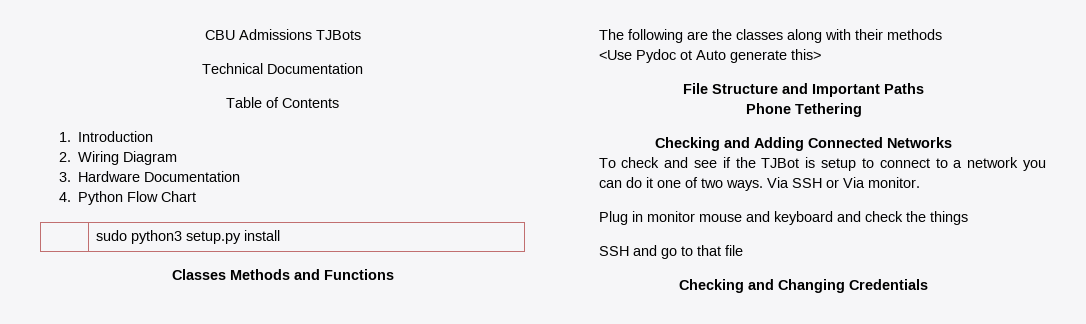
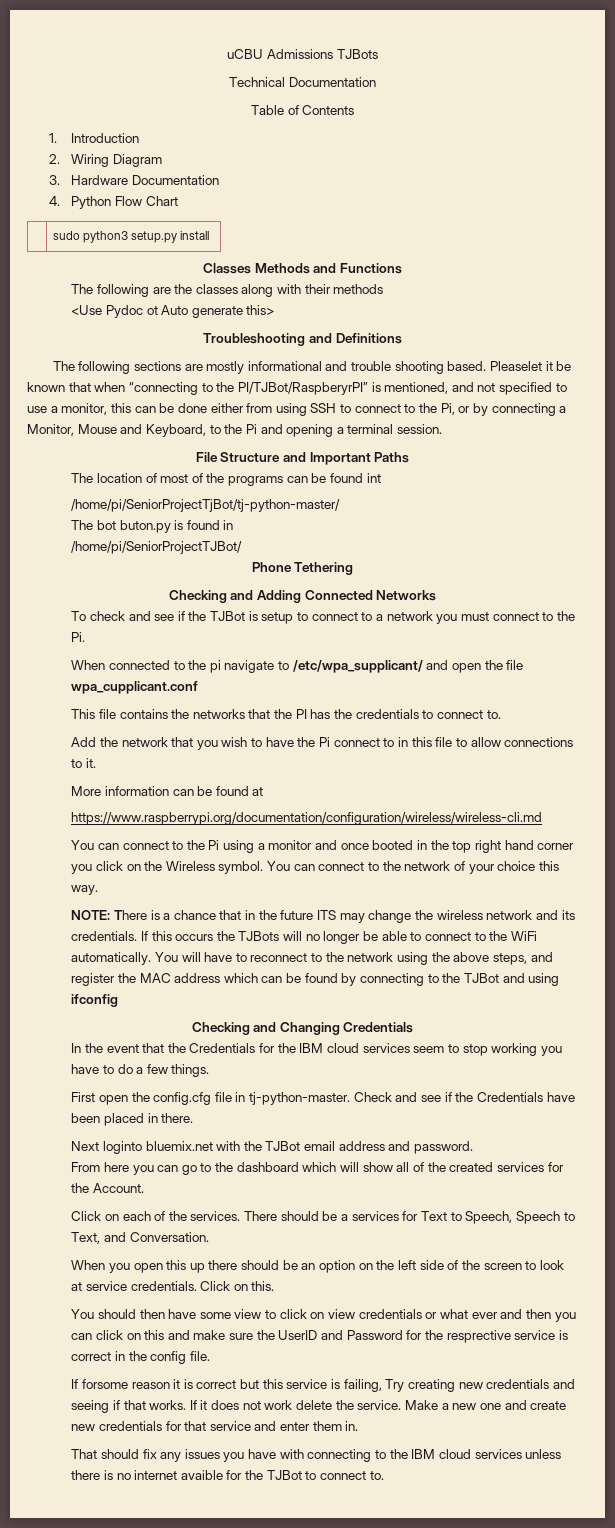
- CBU Admissions TJBots
+ uCBU Admissions TJBots
+ Troubleshooting and Definitions
+ The following sections are mostly informational and trouble shooting based. Pleaselet it be known that when “connecting to the PI/TJBot/RaspberyrPI” is mentioned, and not specified to use a monitor, this can be done either from using SSH to connect to the Pi, or by connecting a Monitor, Mouse and Keyboard, to the Pi and opening a terminal session.
+ The location of most of the programs can be found int
+ /home/pi/SeniorProjectTjBot/tj-python-master/
+ The bot buton.py is found in
+ /home/pi/SeniorProjectTJBot/
- To check and see if the TJBot is setup to connect to a network you can do it one of two ways. Via SSH or Via monitor.
- Plug in monitor mouse and keyboard and check the things
- SSH and go to that file
+ To check and see if the TJBot is setup to connect to a network you must connect to the Pi.
+ When connected to the pi navigate to /etc/wpa_supplicant/ and open the file wpa_cupplicant.conf
+ This file contains the networks that the PI has the credentials to connect to.
+ Add the network that you wish to have the Pi connect to in this file to allow connections to it.
+ More information can be found at
+ https://www.raspberrypi.org/documentation/configuration/wireless/wireless-cli.md
+ You can connect to the Pi using a monitor and once booted in the top right hand corner you click on the Wireless symbol. You can connect to the network of your choice this way.
+ NOTE: There is a chance that in the future ITS may change the wireless network and its credentials. If this occurs the TJBots will no longer be able to connect to the WiFi automatically. You will have to reconnect to the network using the above steps, and register the MAC address which can be found by connecting to the TJBot and using ifconfig
  Checking and Changing Credentials
+ In the event that the Credentials for the IBM cloud services seem to stop working you have to do a few things.
+ First open the config.cfg file in tj-python-master. Check and see if the Credentials have been placed in there.
+ Next loginto bluemix.net with the TJBot email address and password.
+ From here you can go to the dashboard which will show all of the created services for the Account.
+ Click on each of the services. There should be a services for Text to Speech, Speech to Text, and Conversation.
+ When you open this up there should be an option on the left side of the screen to look at service credentials. Click on this.
+ You should then have some view to click on view credentials or what ever and then you can click on this and make sure the UserID and Password for the resprective service is correct in the config file.
+ If forsome reason it is correct but this service is failing, Try creating new credentials and seeing if that works. If it does not work delete the service. Make a new one and create new credentials for that service and enter them in.
+ That should fix any issues you have with connecting to the IBM cloud services unless there is no internet avaible for the TJBot to connect to.

